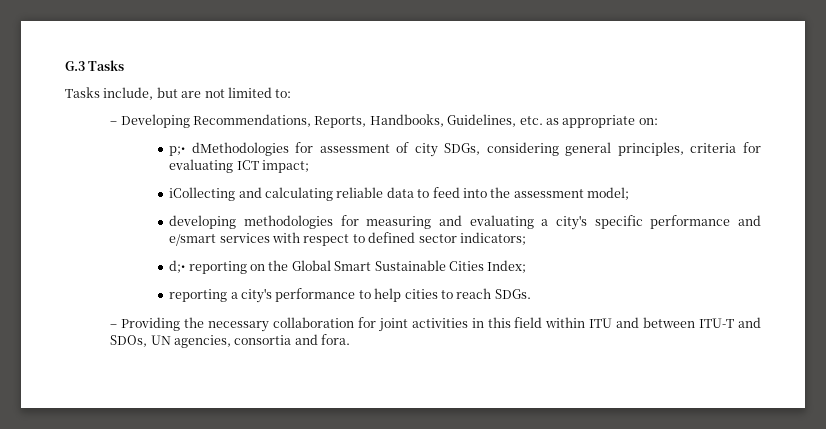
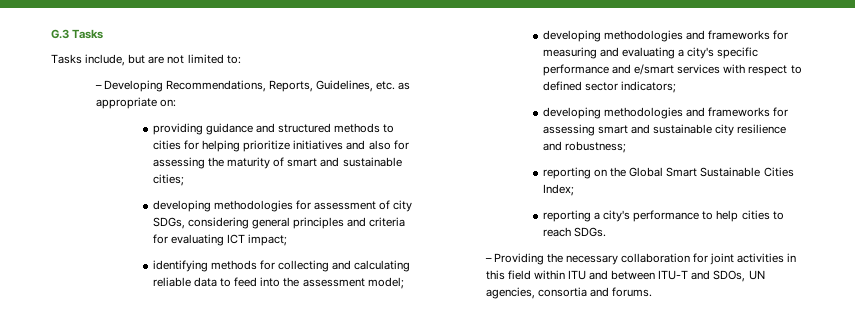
- – Developing Recommendations, Reports, Handbooks, Guidelines, etc. as appropriate on:
+ – Developing Recommendations, Reports, Guidelines, etc. as appropriate on:
- p;• dMethodologies for assessment of city SDGs, considering general principles, criteria for evaluating ICT impact;
+ providing guidance and structured methods to cities for helping prioritize initiatives and also for assessing the maturity of smart and sustainable cities;
+ developing methodologies for assessment of city SDGs, considering general principles and criteria for evaluating ICT impact;
- iCollecting and calculating reliable data to feed into the assessment model;
+ identifying methods for collecting and calculating reliable data to feed into the assessment model;
- developing methodologies for measuring and evaluating a city's specific performance and e/smart services with respect to defined sector indicators;
+ developing methodologies and frameworks for measuring and evaluating a city's specific performance and e/smart services with respect to defined sector indicators;
- d;• reporting on the Global Smart Sustainable Cities Index;
+ developing methodologies and frameworks for assessing smart and sustainable city resilience and robustness;
+ reporting on the Global Smart Sustainable Cities Index;
- – Providing the necessary collaboration for joint activities in this field within ITU and between ITU-T and SDOs, UN agencies, consortia and fora.
+ – Providing the necessary collaboration for joint activities in this field within ITU and between ITU-T and SDOs, UN agencies, consortia and forums.

